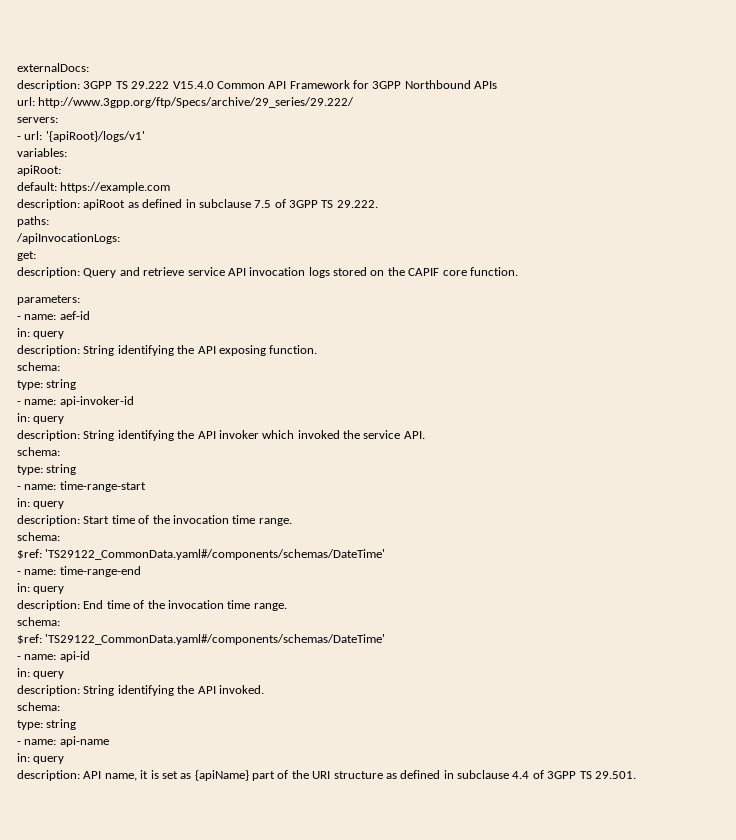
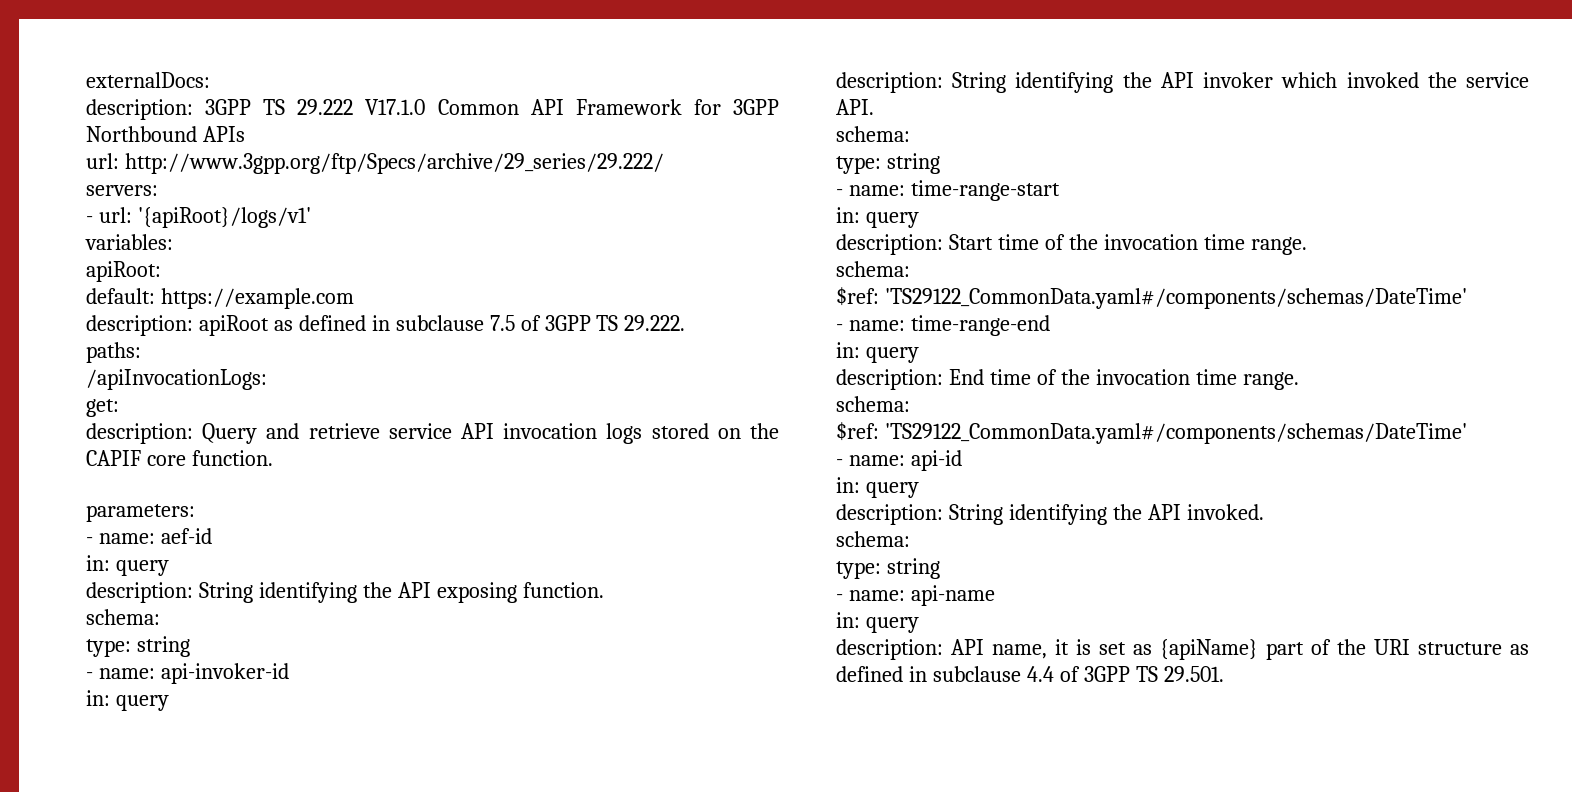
- description: 3GPP TS 29.222 V15.4.0 Common API Framework for 3GPP Northbound APIs
+ description: 3GPP TS 29.222 V17.1.0 Common API Framework for 3GPP Northbound APIs

